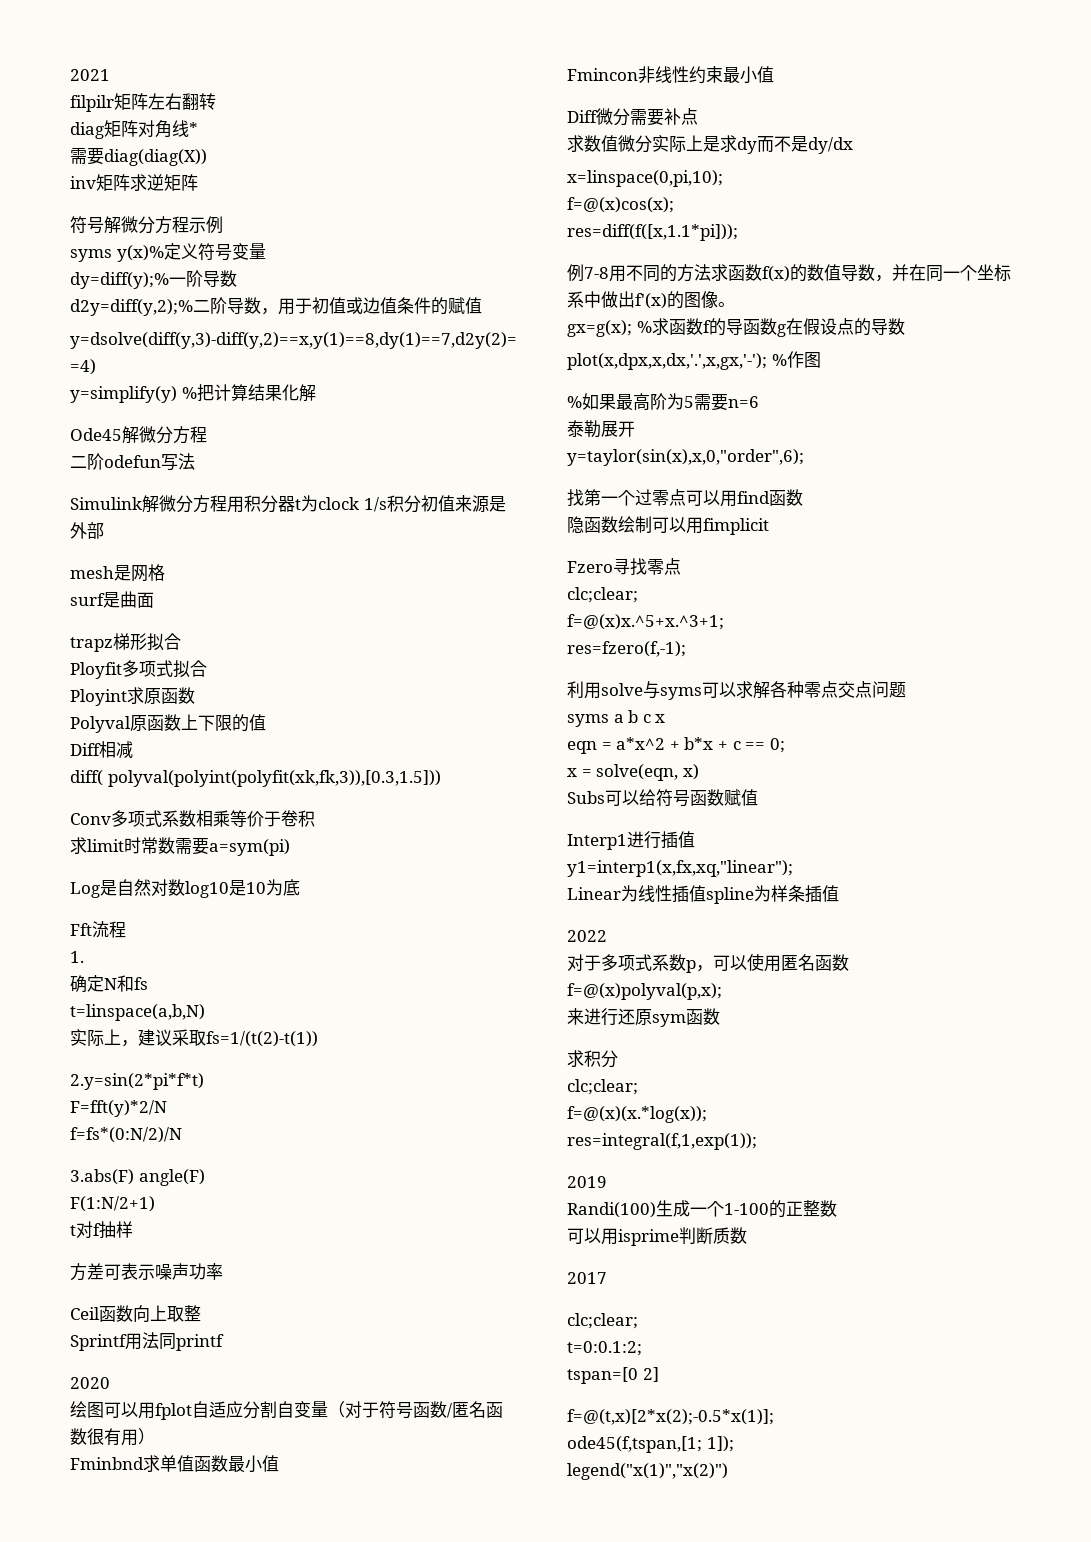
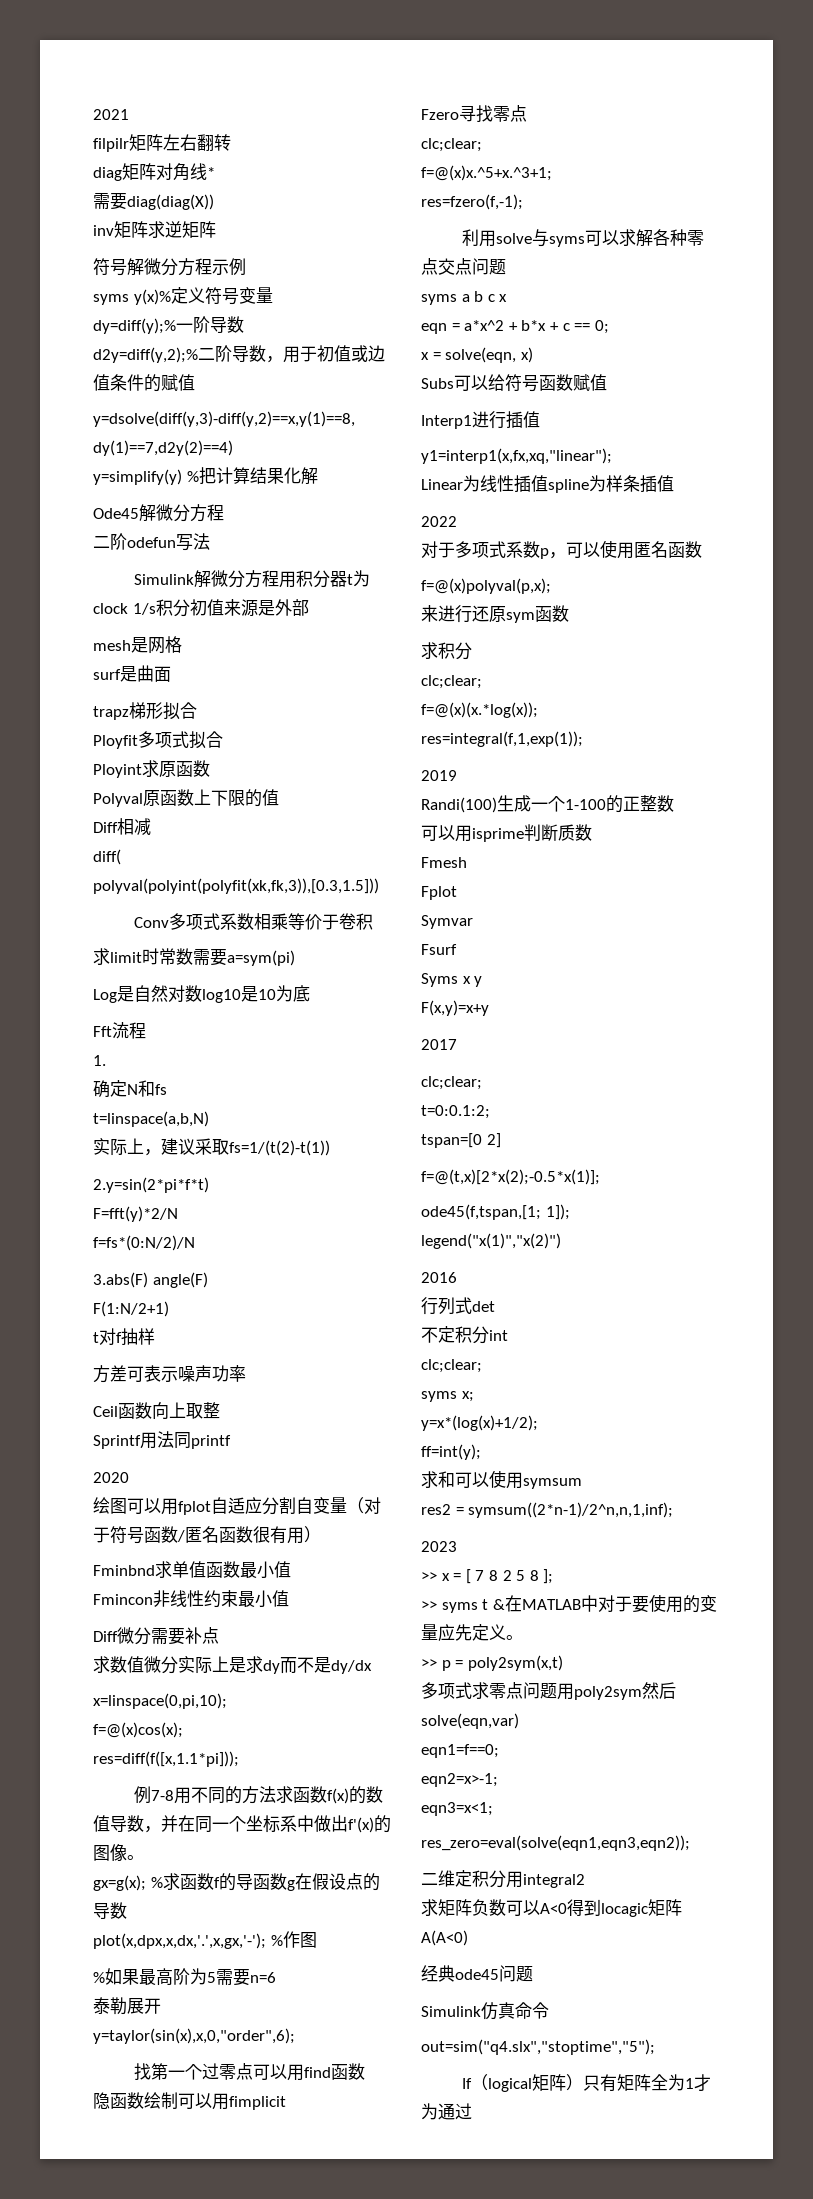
+ Fmesh
+ Fplot
+ Symvar
+ Fsurf
+ Syms x y
+ F(x,y)=x+y
+ 2016
+ 行列式det
+ 不定积分int
+ clc;clear;
+ syms x;
+ y=x*(log(x)+1/2);
+ ff=int(y);
+ 求和可以使用symsum
+ res2 = symsum((2*n-1)/2^n,n,1,inf);
+ 2023
+ >> x = [ 7 8 2 5 8 ];
+ >> syms t &在MATLAB中对于要使用的变量应先定义。
+ >> p = poly2sym(x,t)
+ 多项式求零点问题用poly2sym然后solve(eqn,var)
+ eqn1=f==0;
+ eqn2=x>-1;
+ eqn3=x<1;
+ res_zero=eval(solve(eqn1,eqn3,eqn2));
+ 二维定积分用integral2
+ 求矩阵负数可以A<0得到locagic矩阵A(A<0)
+ 经典ode45问题
+ Simulink仿真命令
+ out=sim("q4.slx","stoptime","5");
+ If（logical矩阵）只有矩阵全为1才为通过

